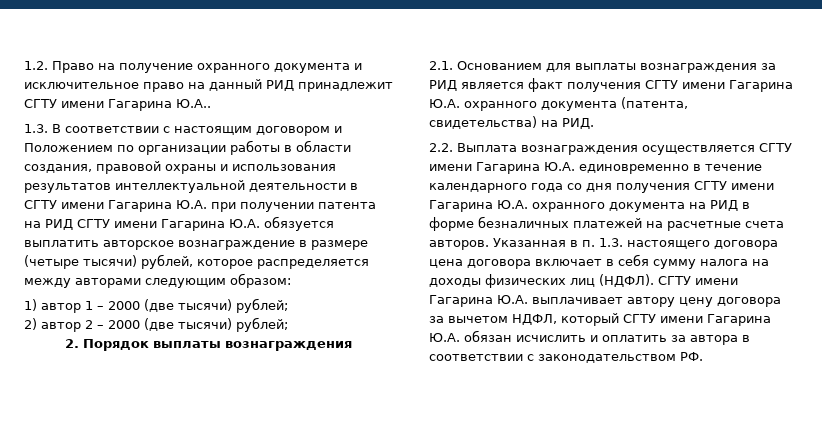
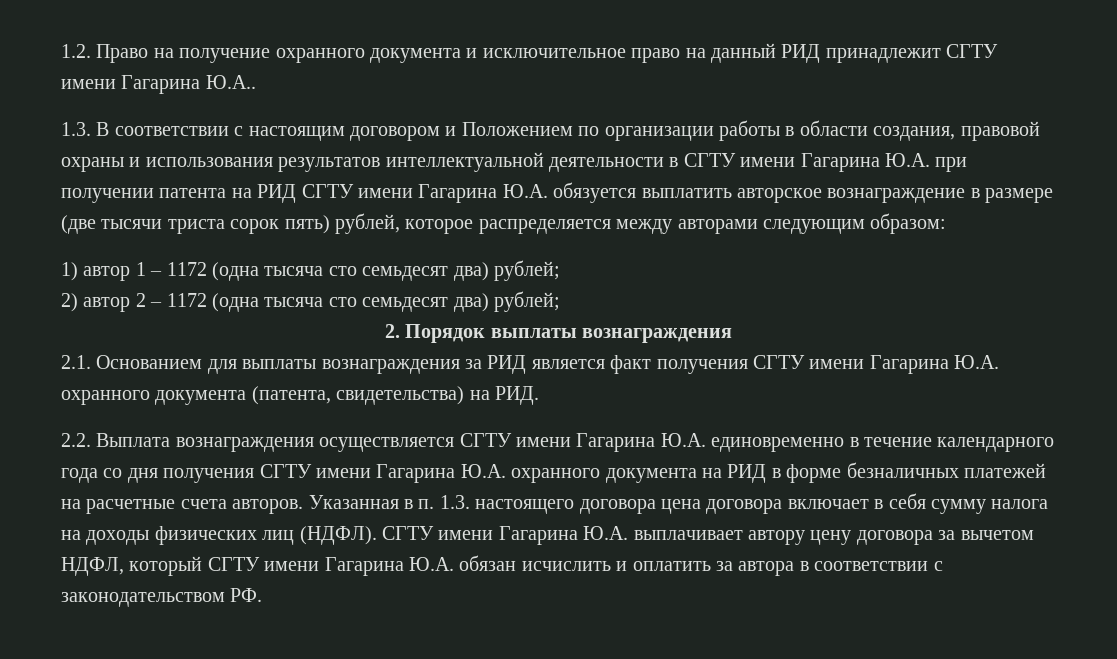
- 1.3. В соответствии с настоящим договором и Положением по организации работы в области создания, правовой охраны и использования результатов интеллектуальной деятельности в СГТУ имени Гагарина Ю.А. при получении патента на РИД СГТУ имени Гагарина Ю.А. обязуется выплатить авторское вознаграждение в размере (четыре тысячи) рублей, которое распределяется между авторами следующим образом:
+ 1.3. В соответствии с настоящим договором и Положением по организации работы в области создания, правовой охраны и использования результатов интеллектуальной деятельности в СГТУ имени Гагарина Ю.А. при получении патента на РИД СГТУ имени Гагарина Ю.А. обязуется выплатить авторское вознаграждение в размере (две тысячи триста сорок пять) рублей, которое распределяется между авторами следующим образом:
- 1) автор 1 – 2000 (две тысячи) рублей;
+ 1) автор 1 – 1172 (одна тысяча сто семьдесят два) рублей;
- 2) автор 2 – 2000 (две тысячи) рублей;
+ 2) автор 2 – 1172 (одна тысяча сто семьдесят два) рублей;

